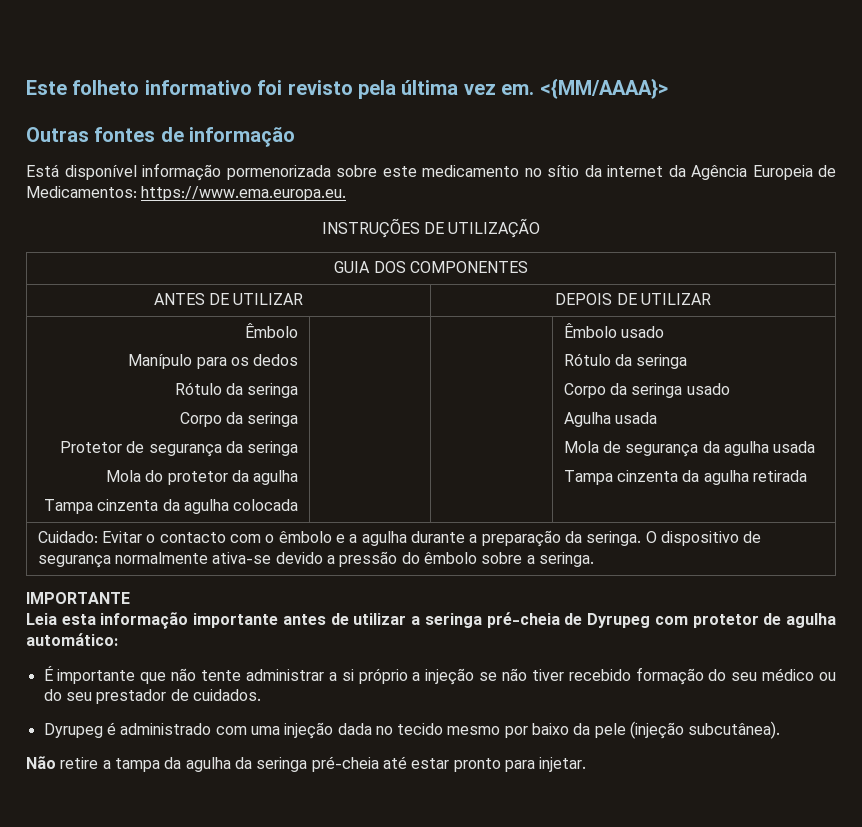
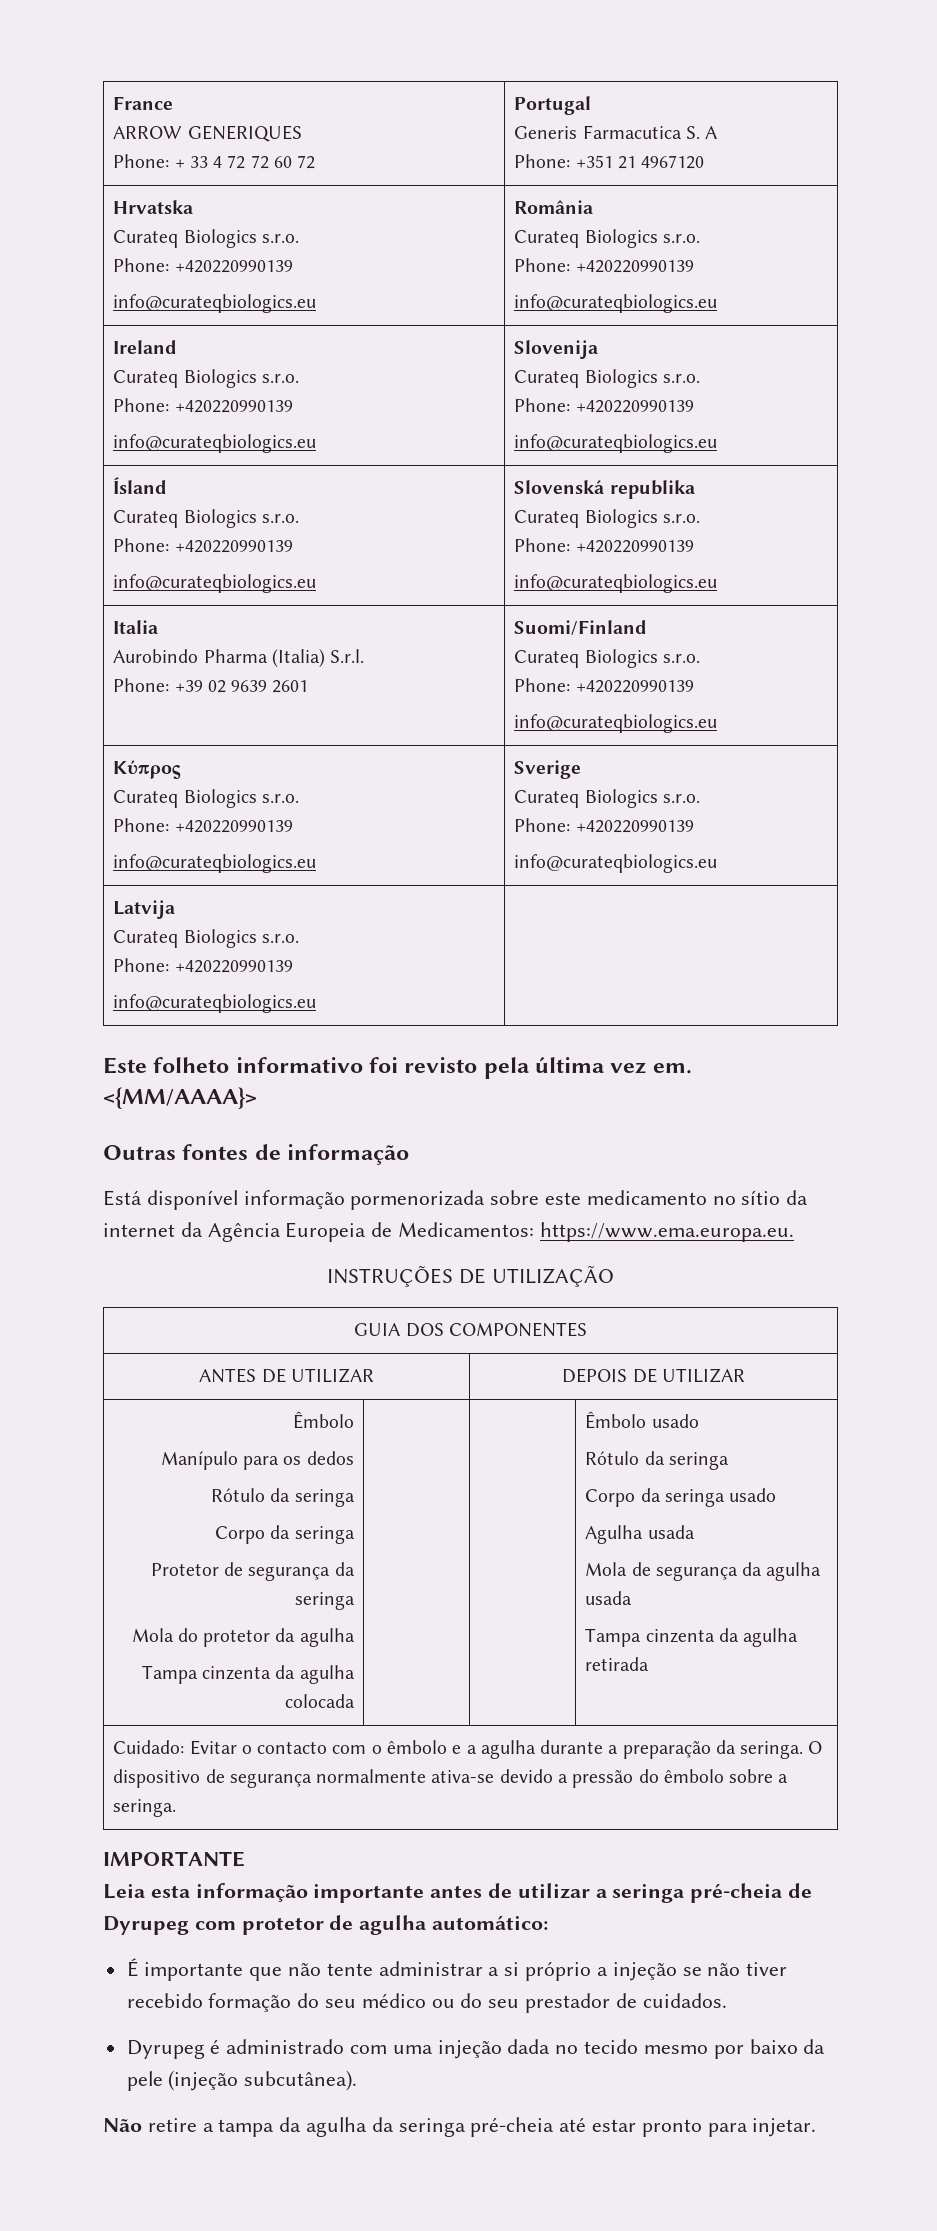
+ France
+ ARROW GENERIQUES
+ Phone: + 33 4 72 72 60 72 | Portugal
+ Generis Farmacutica S. A
+ Phone: +351 21 4967120
+ Hrvatska
+ Curateq Biologics s.r.o.
+ Phone: +420220990139
+ info@curateqbiologics.eu | România
+ Curateq Biologics s.r.o.
+ Phone: +420220990139
+ info@curateqbiologics.eu
+ Ireland
+ Curateq Biologics s.r.o.
+ Phone: +420220990139
+ info@curateqbiologics.eu | Slovenija
+ Curateq Biologics s.r.o.
+ Phone: +420220990139
+ info@curateqbiologics.eu
+ Ísland
+ Curateq Biologics s.r.o.
+ Phone: +420220990139
+ info@curateqbiologics.eu | Slovenská republika
+ Curateq Biologics s.r.o.
+ Phone: +420220990139
+ info@curateqbiologics.eu
+ Italia
+ Aurobindo Pharma (Italia) S.r.l.
+ Phone: +39 02 9639 2601 | Suomi/Finland
+ Curateq Biologics s.r.o.
+ Phone: +420220990139
+ info@curateqbiologics.eu
+ Κύπρος
+ Curateq Biologics s.r.o.
+ Phone: +420220990139
+ info@curateqbiologics.eu | Sverige
+ Curateq Biologics s.r.o.
+ Phone: +420220990139
+ info@curateqbiologics.eu
+ Latvija
+ Curateq Biologics s.r.o.
+ Phone: +420220990139
+ info@curateqbiologics.eu |

